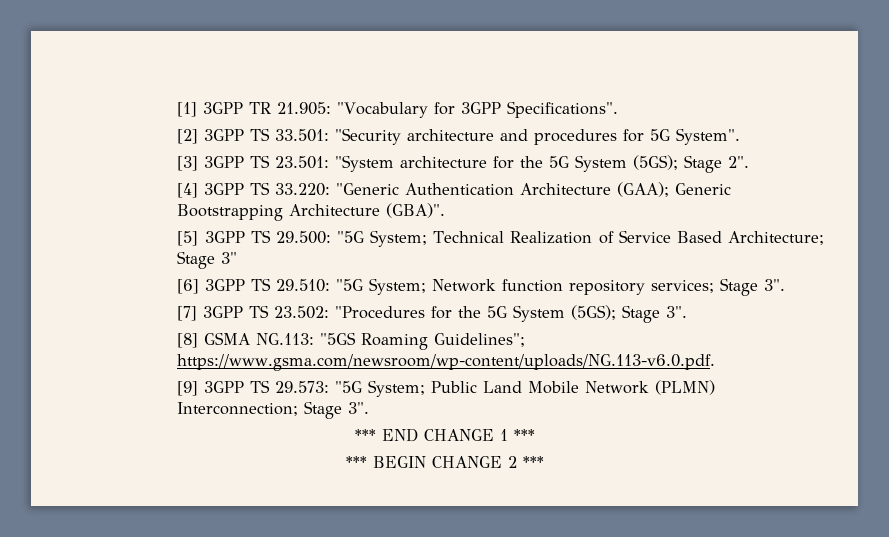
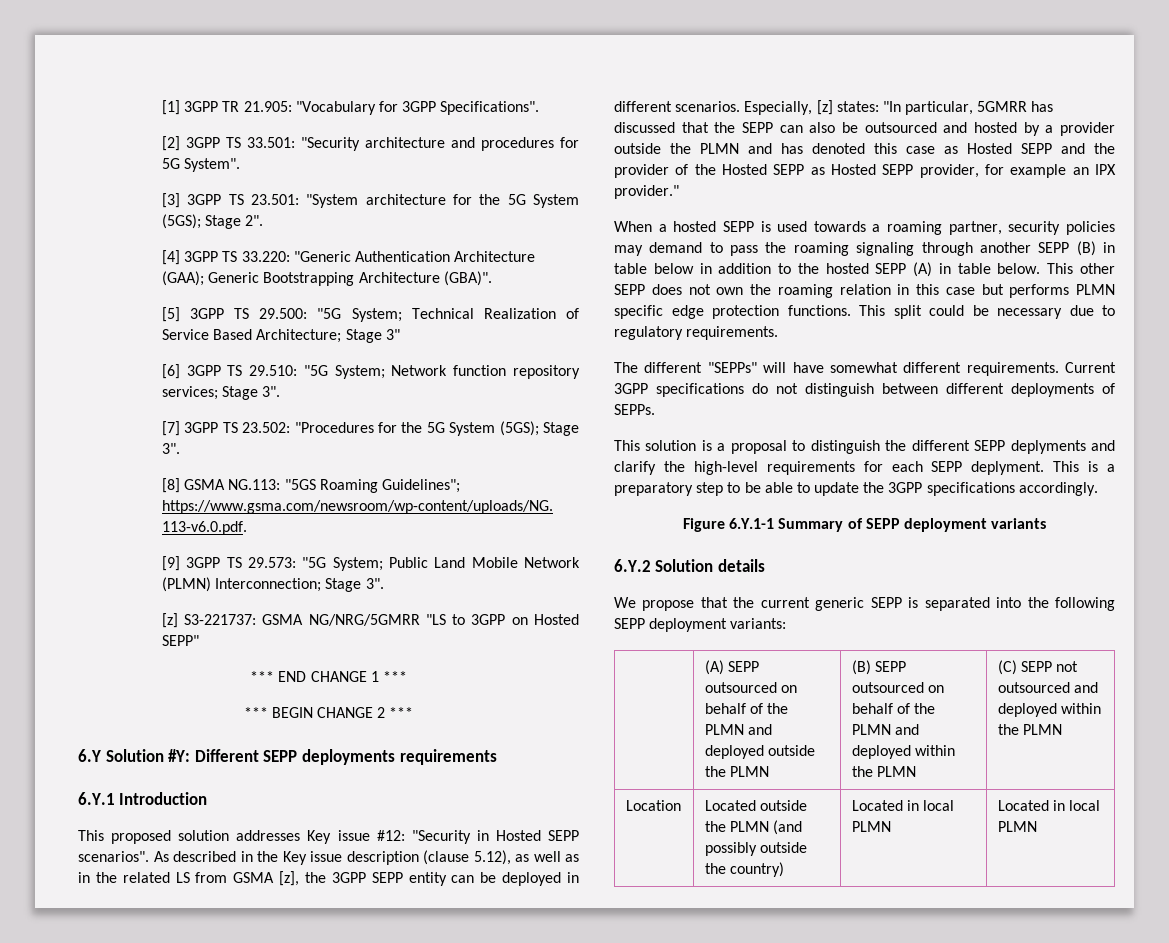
+ [z] S3-221737: GSMA NG/NRG/5GMRR "LS to 3GPP on Hosted SEPP"
+ 6.Y Solution #Y: Different SEPP deployments requirements
+ 6.Y.1 Introduction
+ This proposed solution addresses Key issue #12: "Security in Hosted SEPP scenarios". As described in the Key issue description (clause 5.12), as well as in the related LS from GSMA [z], the 3GPP SEPP entity can be deployed in different scenarios. Especially, [z] states: "In particular, 5GMRR has discussed that the SEPP can also be outsourced and hosted by a provider outside the PLMN and has denoted this case as Hosted SEPP and the provider of the Hosted SEPP as Hosted SEPP provider, for example an IPX provider."
+ When a hosted SEPP is used towards a roaming partner, security policies may demand to pass the roaming signaling through another SEPP (B) in table below in addition to the hosted SEPP (A) in table below. This other SEPP does not own the roaming relation in this case but performs PLMN specific edge protection functions. This split could be necessary due to regulatory requirements.
+ The different "SEPPs" will have somewhat different requirements. Current 3GPP specifications do not distinguish between different deployments of SEPPs.
+ This solution is a proposal to distinguish the different SEPP deplyments and clarify the high-level requirements for each SEPP deplyment. This is a preparatory step to be able to update the 3GPP specifications accordingly.
+ Figure 6.Y.1-1 Summary of SEPP deployment variants
+ 6.Y.2 Solution details
+ We propose that the current generic SEPP is separated into the following SEPP deployment variants:
+ | (A) SEPP outsourced on behalf of the PLMN and deployed outside the PLMN | (B) SEPP outsourced on behalf of the PLMN and deployed within the PLMN | (C) SEPP not outsourced and deployed within the PLMN
+ Location | Located outside the PLMN (and possibly outside the country) | Located in local PLMN | Located in local PLMN

